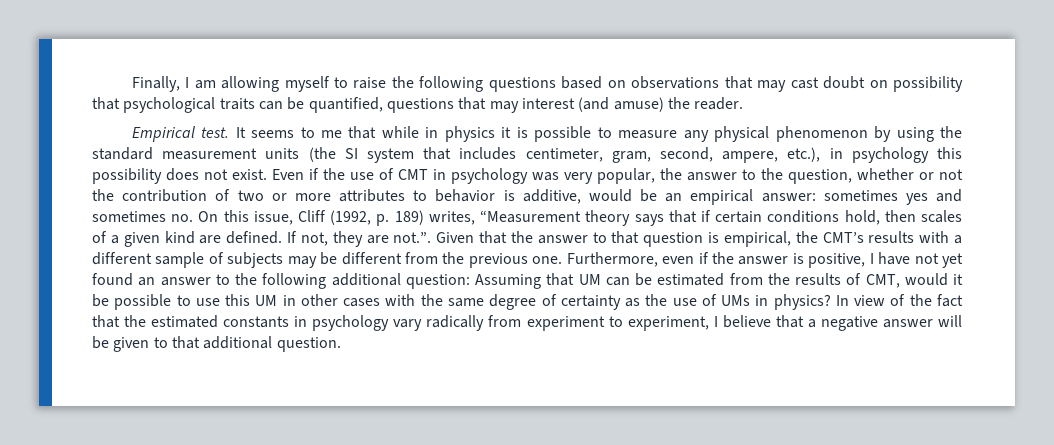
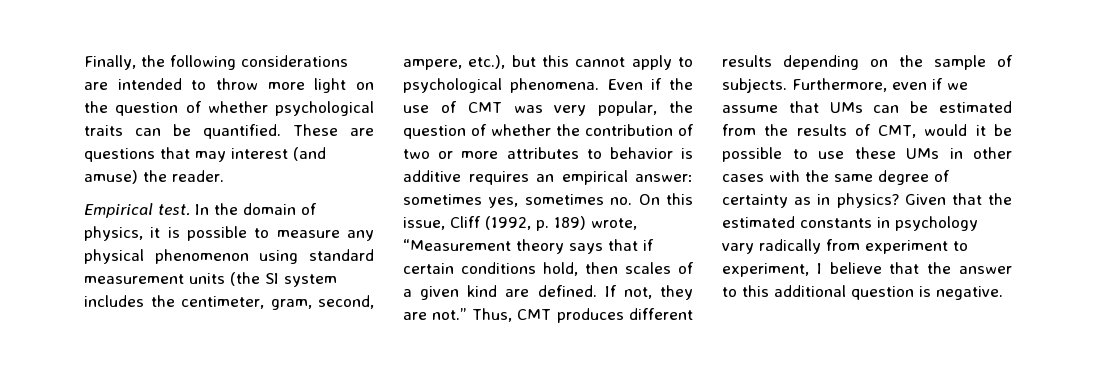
- Finally, I am allowing myself to raise the following questions based on observations that may cast doubt on possibility that psychological traits can be quantified, questions that may interest (and amuse) the reader.
+ Finally, the following considerations are intended to throw more light on the question of whether psychological traits can be quantified. These are questions that may interest (and amuse) the reader.
- It seems to me that while in physics it is possible to measure any physical phenomenon by using the standard measurement units (the SI system that includes centimeter, gram, second, ampere, etc.), in psychology this possibility does not exist.
+ In the domain of physics, it is possible to measure any physical phenomenon using standard measurement units (the SI system includes the centimeter, gram, second, ampere, etc.), but this cannot apply to psychological phenomena.
- Even if the use of CMT in psychology was very popular, the answer to the question, whether or not the contribution of two or more attributes to behavior is additive, would be an empirical answer: sometimes yes and sometimes no. On this issue, Cliff (1992, p. 189) writes, “Measurement theory says that if certain conditions hold, then scales of a given kind are defined.
+ Even if the use of CMT was very popular, the question of whether the contribution of two or more attributes to behavior is additive requires an empirical answer: sometimes yes, sometimes no. On this issue, Cliff (1992, p. 189) wrote, “Measurement theory says that if certain conditions hold, then scales of a given kind are defined.
- If not, they are not.”. Given that the answer to that question is empirical, the CMT’s results with a different sample of subjects may be different from the previous one. Furthermore, even if the answer is positive, I have not yet found an answer to the following additional question: Assuming that UM can be estimated from the results of CMT, would it be possible to use this UM in other cases with the same degree of certainty as the use of UMs in physics? In view of the fact that the estimated constants in psychology vary radically from experiment to experiment, I believe that a negative answer will be given to that additional question.
+ If not, they are not.” Thus, CMT produces different results depending on the sample of subjects. Furthermore, even if we assume that UMs can be estimated from the results of CMT, would it be possible to use these UMs in other cases with the same degree of certainty as in physics? Given that the estimated constants in psychology vary radically from experiment to experiment, I believe that the answer to this additional question is negative.

